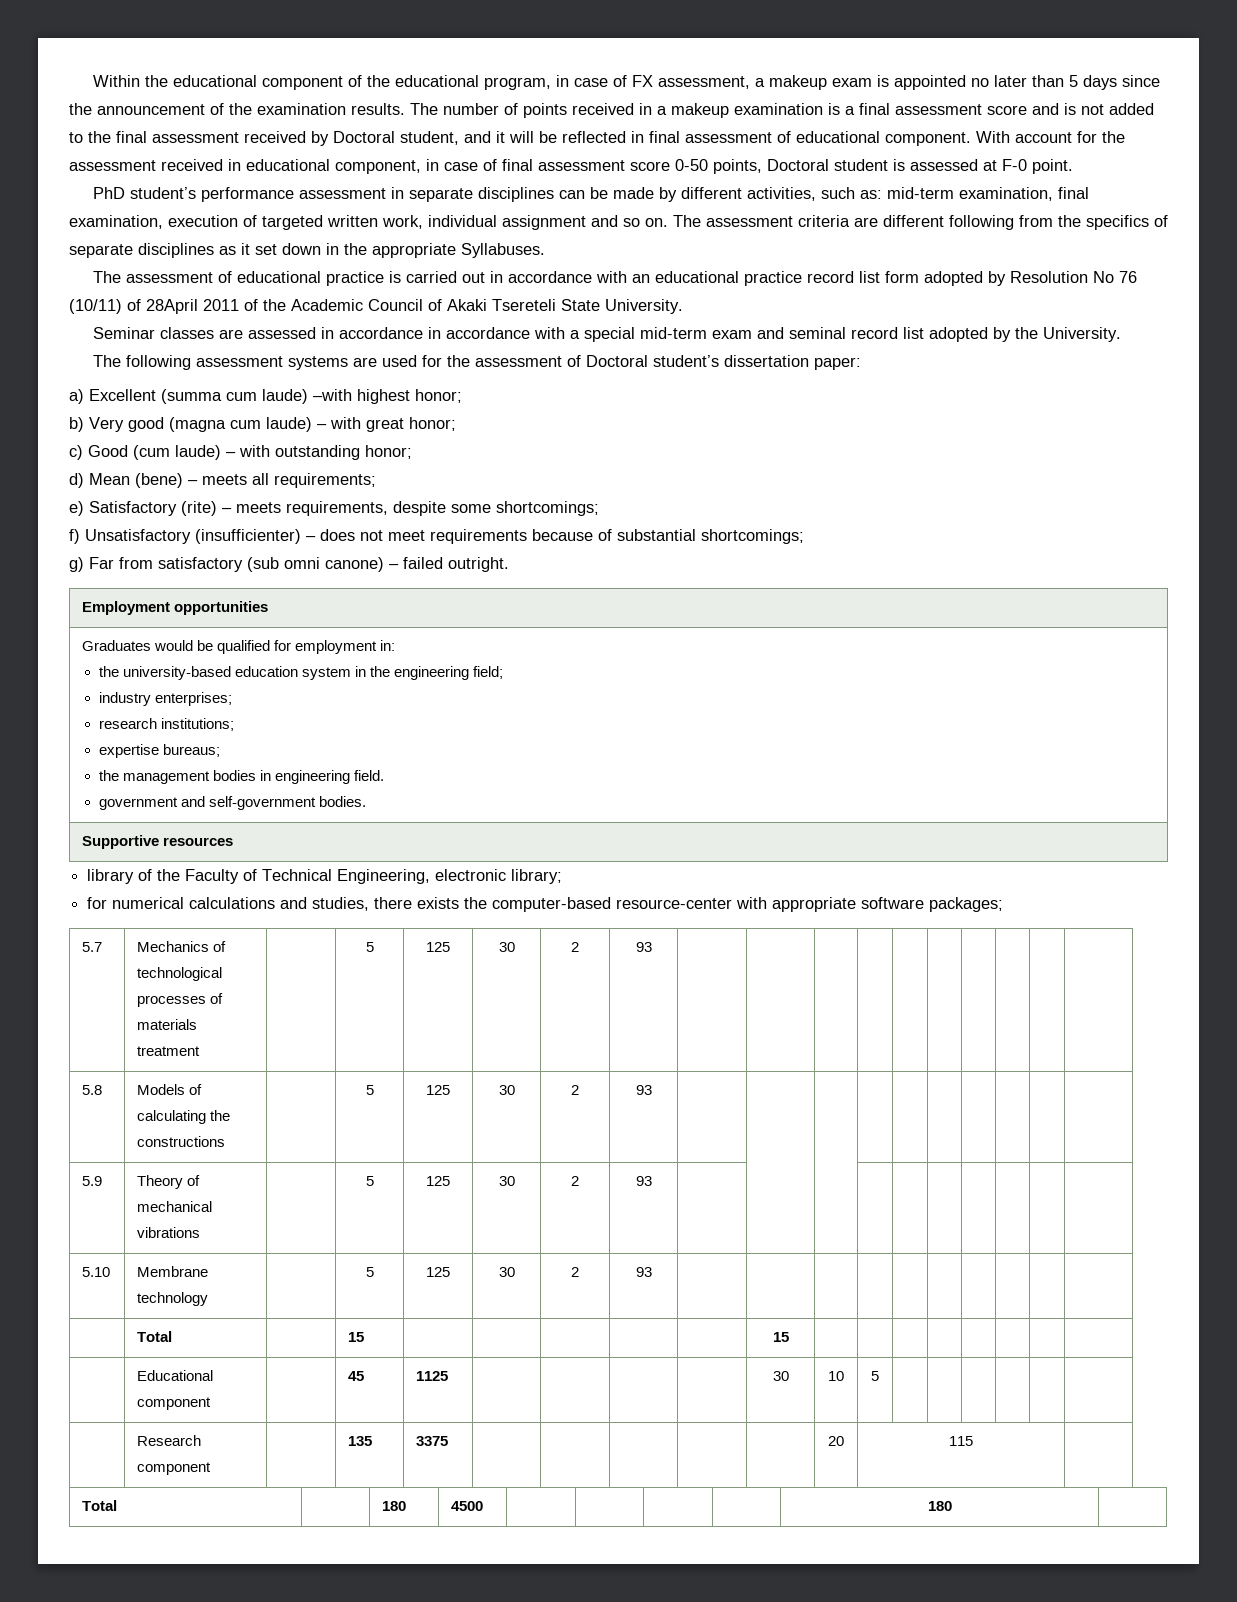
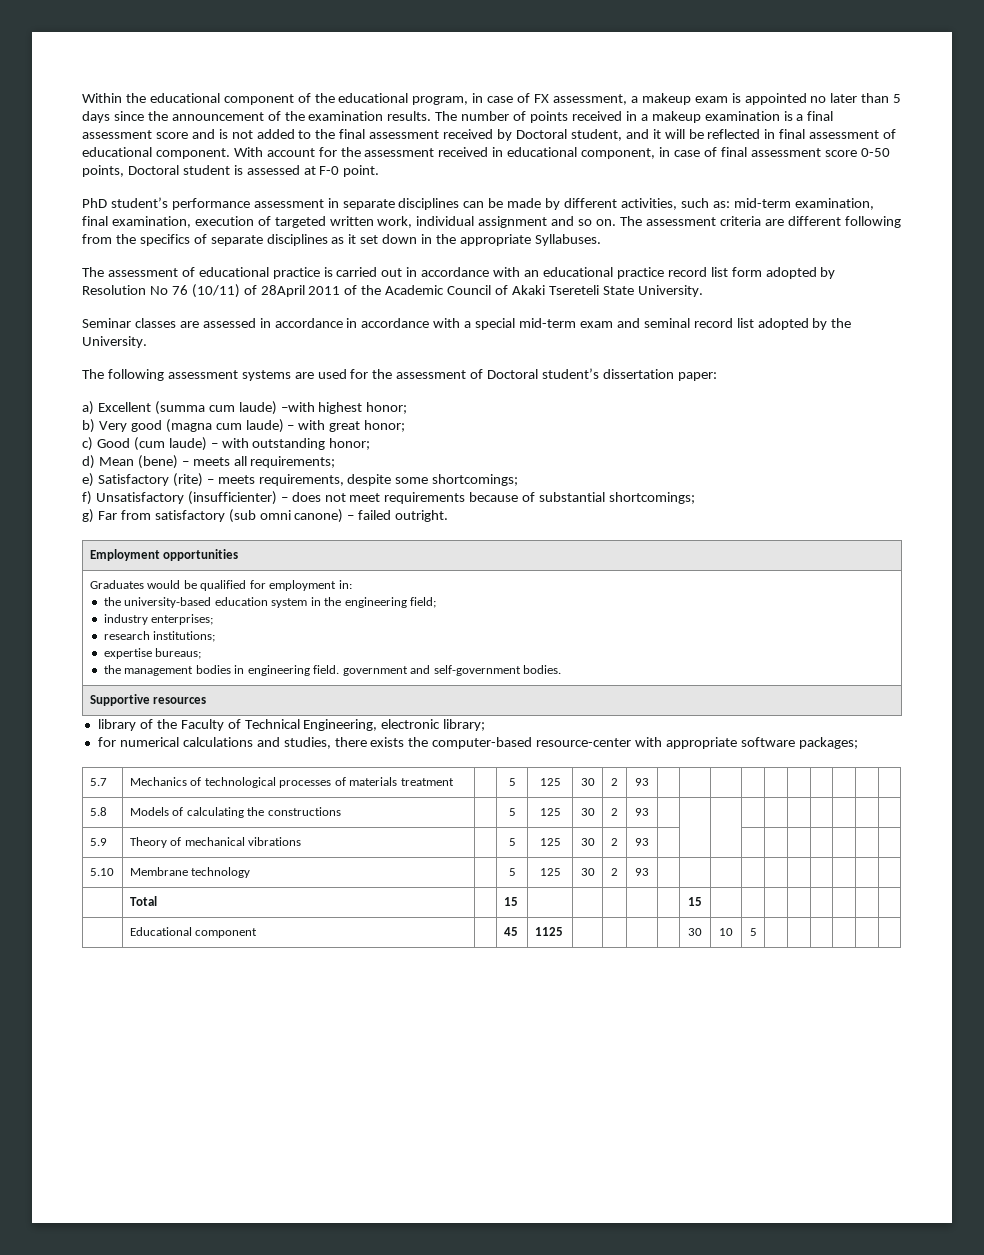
  Graduates would be qualified for employment in:
  the university-based education system in the engineering field;
  industry enterprises;
  research institutions;
  expertise bureaus;
- the management bodies in engineering field.
- government and self-government bodies.
+ the management bodies in engineering field. government and self-government bodies.
- | Research component | | 135 | 3375 | | | | | | 20 | 115 |
- Total | | 180 | 4500 | | | | | 180 |

